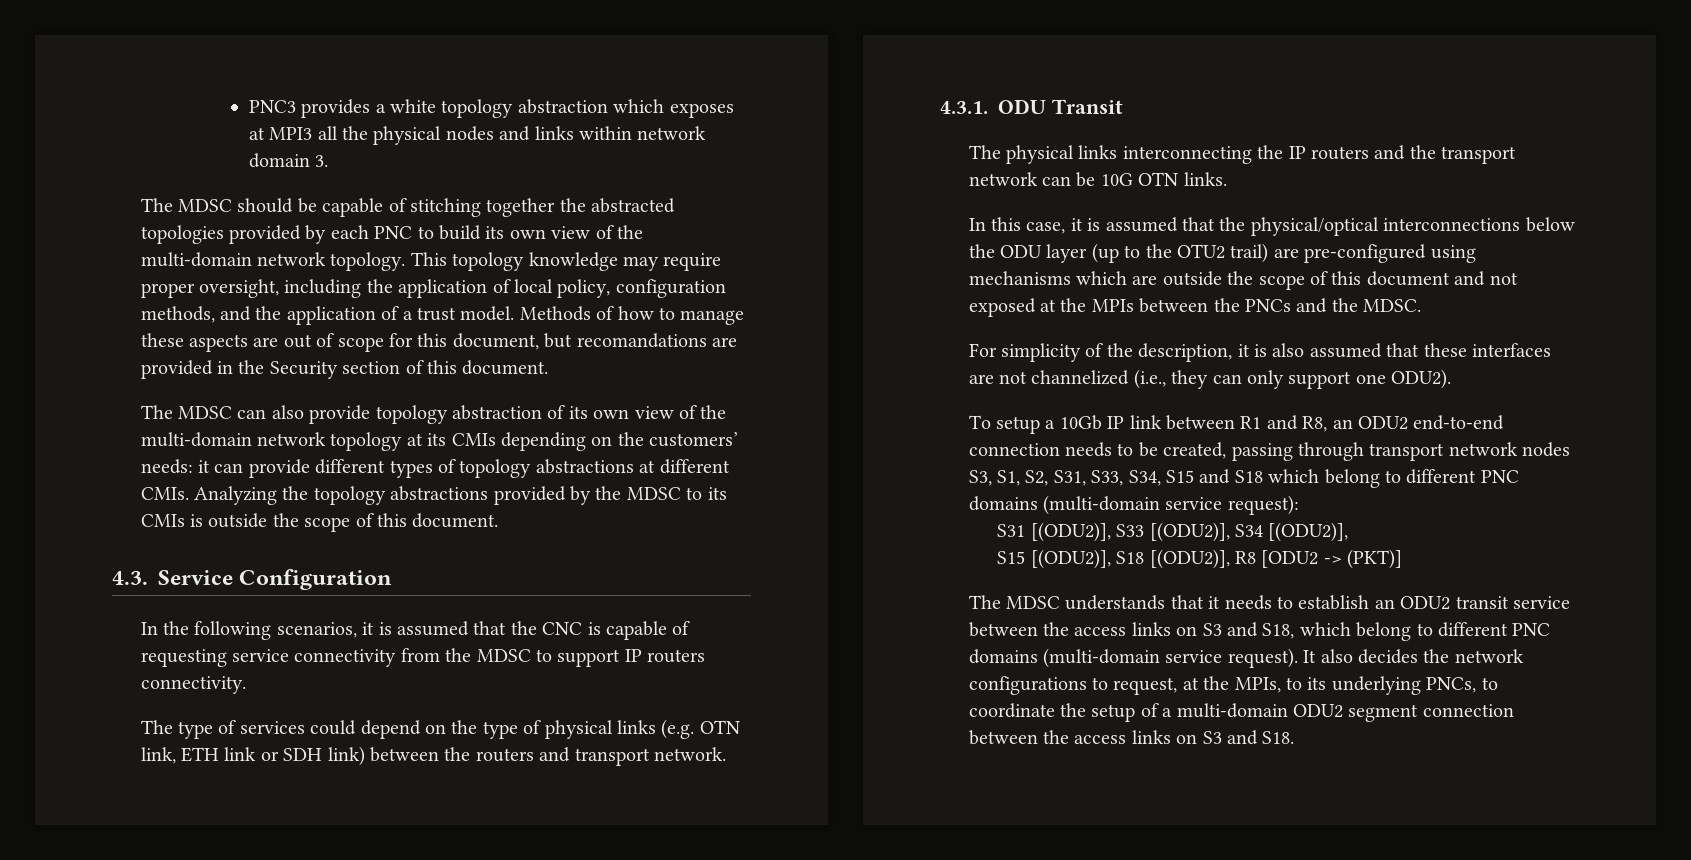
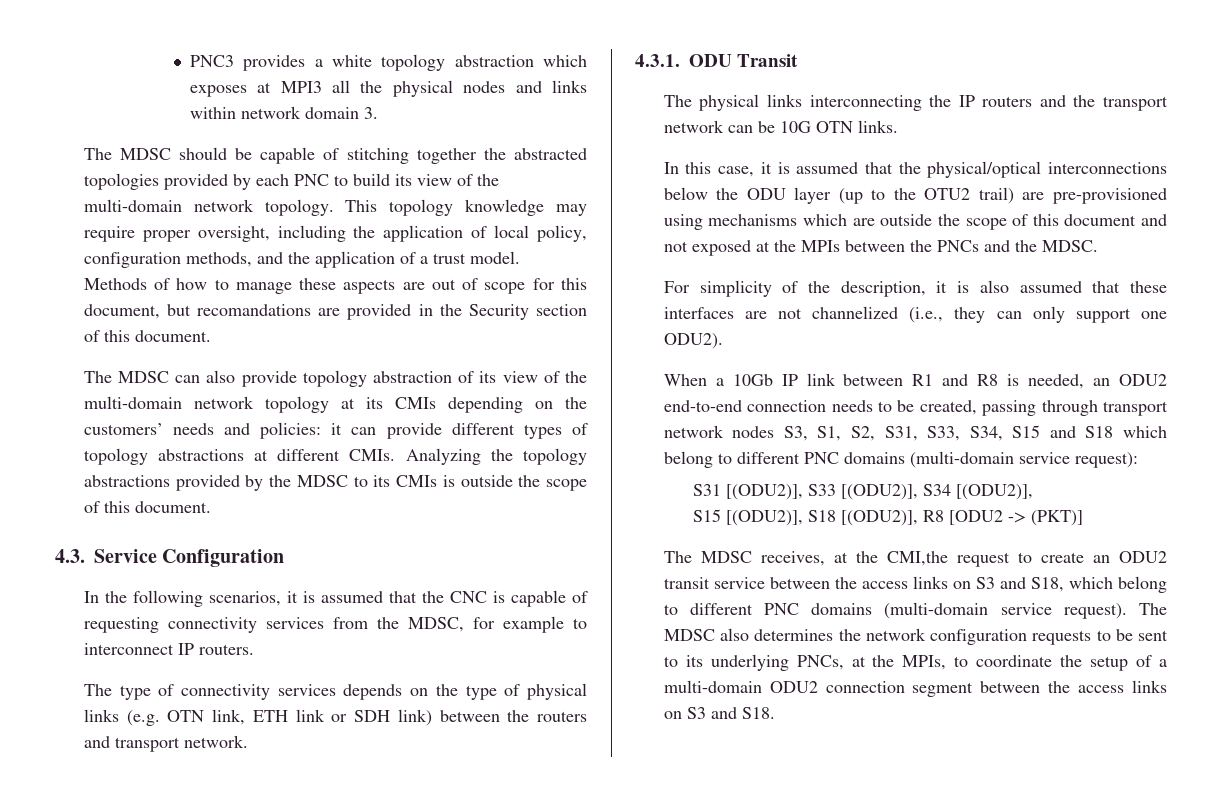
- The MDSC should be capable of stitching together the abstracted topologies provided by each PNC to build its own view of the multi-domain network topology.
+ The MDSC should be capable of stitching together the abstracted topologies provided by each PNC to build its view of the multi-domain network topology.
- The MDSC can also provide topology abstraction of its own view of the multi-domain network topology at its CMIs depending on the customers’ needs: it can provide different types of topology abstractions at different CMIs.
+ The MDSC can also provide topology abstraction of its view of the multi-domain network topology at its CMIs depending on the customers’ needs and policies: it can provide different types of topology abstractions at different CMIs.
- In the following scenarios, it is assumed that the CNC is capable of requesting service connectivity from the MDSC to support IP routers connectivity.
+ In the following scenarios, it is assumed that the CNC is capable of requesting connectivity services from the MDSC, for example to interconnect IP routers.
- The type of services could depend on the type of physical links (e.g. OTN link, ETH link or SDH link) between the routers and transport network.
+ The type of connectivity services depends on the type of physical links (e.g. OTN link, ETH link or SDH link) between the routers and transport network.
- In this case, it is assumed that the physical/optical interconnections below the ODU layer (up to the OTU2 trail) are pre-configured using mechanisms which are outside the scope of this document and not exposed at the MPIs between the PNCs and the MDSC.
+ In this case, it is assumed that the physical/optical interconnections below the ODU layer (up to the OTU2 trail) are pre-provisioned using mechanisms which are outside the scope of this document and not exposed at the MPIs between the PNCs and the MDSC.
- To setup a 10Gb IP link between R1 and R8, an ODU2 end-to-end connection needs to be created, passing through transport network nodes S3, S1, S2, S31, S33, S34, S15 and S18 which belong to different PNC domains (multi-domain service request):
+ When a 10Gb IP link between R1 and R8 is needed, an ODU2 end-to-end connection needs to be created, passing through transport network nodes S3, S1, S2, S31, S33, S34, S15 and S18 which belong to different PNC domains (multi-domain service request):
- The MDSC understands that it needs to establish an ODU2 transit service between the access links on S3 and S18, which belong to different PNC domains (multi-domain service request).
+ The MDSC receives, at the CMI,the request to create an ODU2 transit service between the access links on S3 and S18, which belong to different PNC domains (multi-domain service request).
- It also decides the network configurations to request, at the MPIs, to its underlying PNCs, to coordinate the setup of a multi-domain ODU2 segment connection between the access links on S3 and S18.
+ The MDSC also determines the network configuration requests to be sent to its underlying PNCs, at the MPIs, to coordinate the setup of a multi-domain ODU2 connection segment between the access links on S3 and S18.

